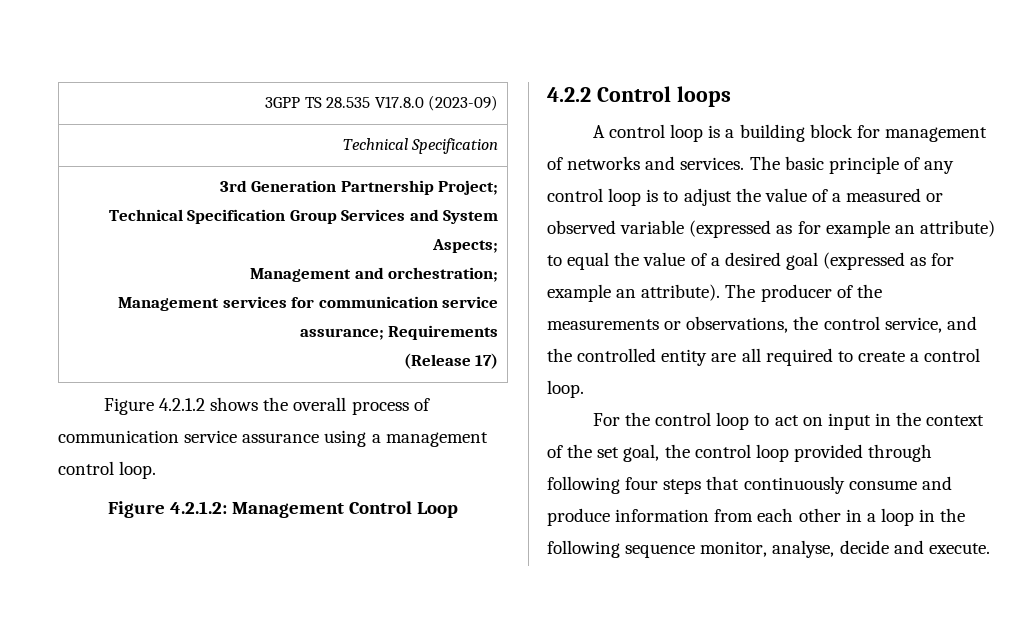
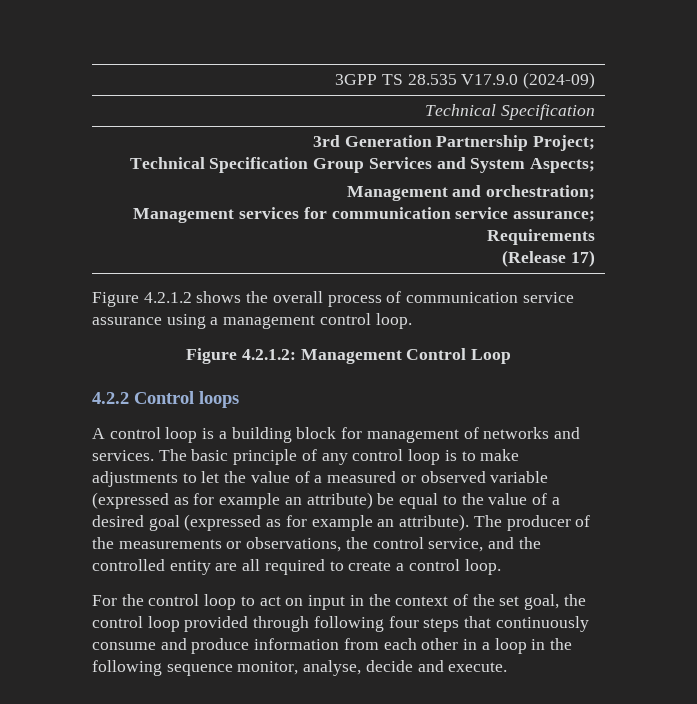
- 3GPP TS 28.535 V17.8.0 (2023-09)
+ 3GPP TS 28.535 V17.9.0 (2024-09)
- The basic principle of any control loop is to adjust the value of a measured or observed variable (expressed as for example an attribute) to equal the value of a desired goal (expressed as for example an attribute).
+ The basic principle of any control loop is to make adjustments to let the value of a measured or observed variable (expressed as for example an attribute) be equal to the value of a desired goal (expressed as for example an attribute).

